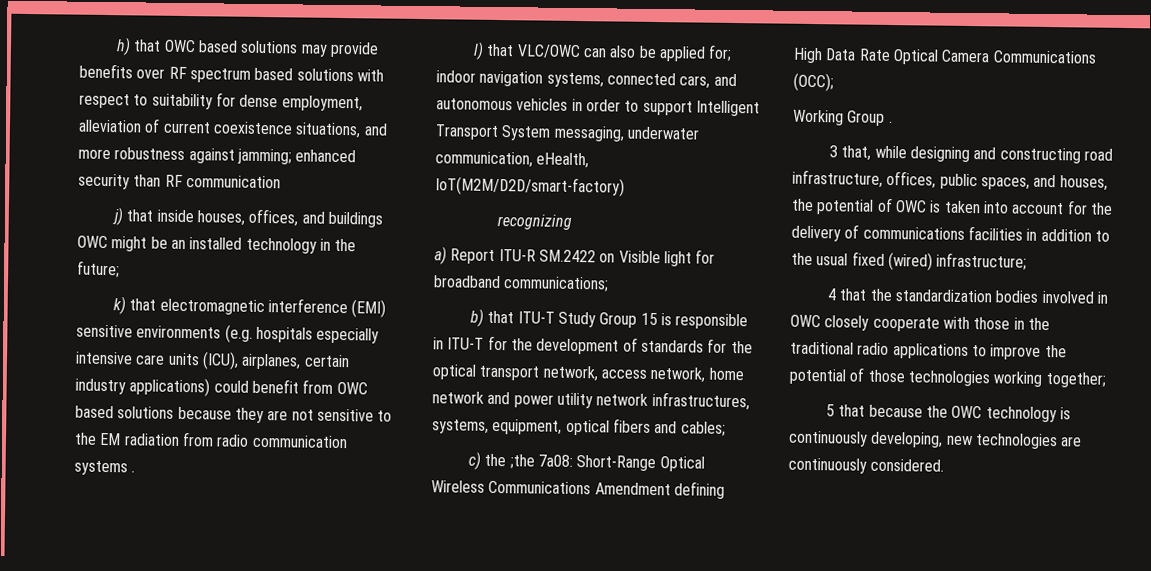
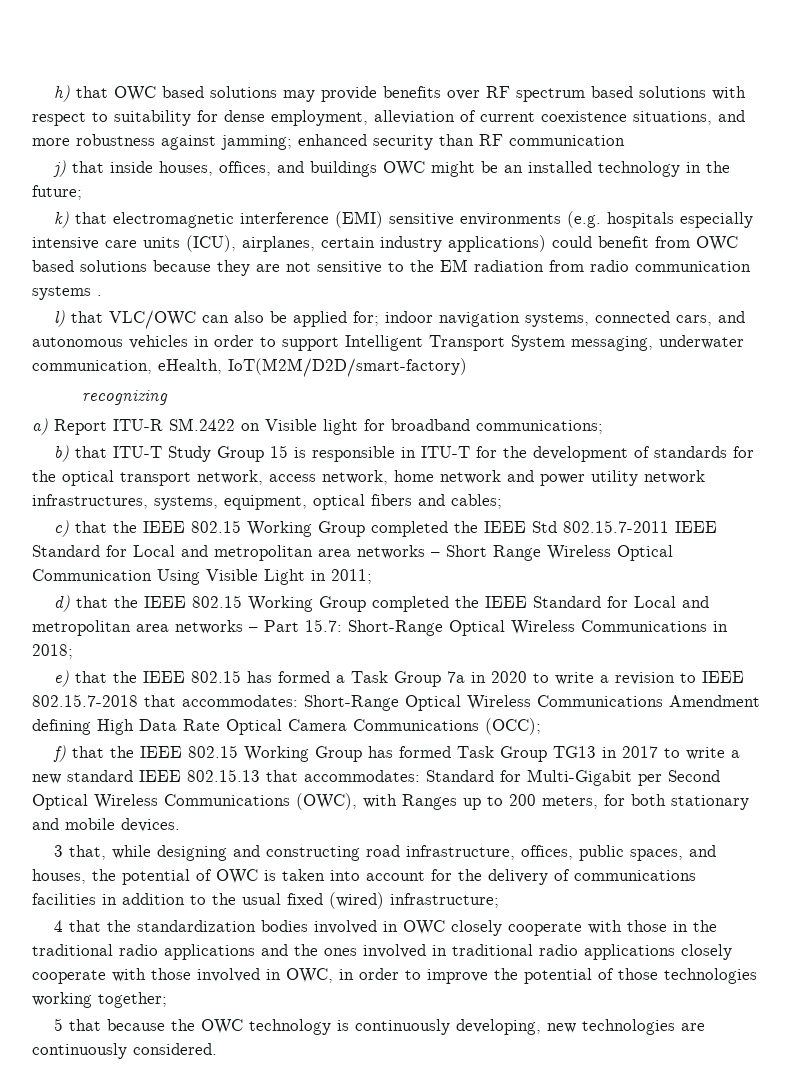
- c) the ;the 7a08: Short-Range Optical Wireless Communications Amendment defining High Data Rate Optical Camera Communications (OCC);
+ c) that the IEEE 802.15 Working Group completed the IEEE Std 802.15.7-2011 IEEE Standard for Local and metropolitan area networks – Short Range Wireless Optical Communication Using Visible Light in 2011;
+ d) that the IEEE 802.15 Working Group completed the IEEE Standard for Local and metropolitan area networks – Part 15.7: Short-Range Optical Wireless Communications in 2018;
+ e) that the IEEE 802.15 has formed a Task Group 7a in 2020 to write a revision to IEEE 802.15.7-2018 that accommodates: Short-Range Optical Wireless Communications Amendment defining High Data Rate Optical Camera Communications (OCC);
- Working Group .
+ f) that the IEEE 802.15 Working Group has formed Task Group TG13 in 2017 to write a new standard IEEE 802.15.13 that accommodates: Standard for Multi-Gigabit per Second Optical Wireless Communications (OWC), with Ranges up to 200 meters, for both stationary and mobile devices.
- 4 that the standardization bodies involved in OWC closely cooperate with those in the traditional radio applications to improve the potential of those technologies working together;
+ 4 that the standardization bodies involved in OWC closely cooperate with those in the traditional radio applications and the ones involved in traditional radio applications closely cooperate with those involved in OWC, in order to improve the potential of those technologies working together;

